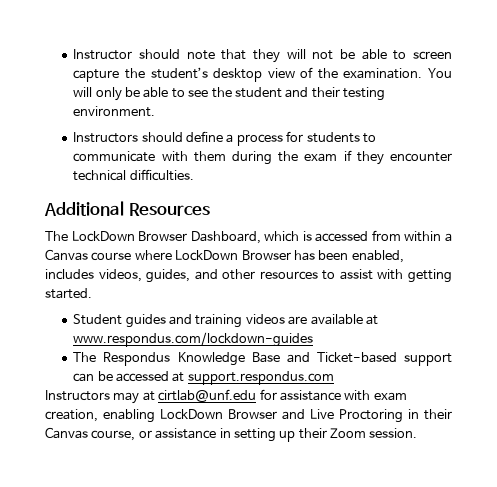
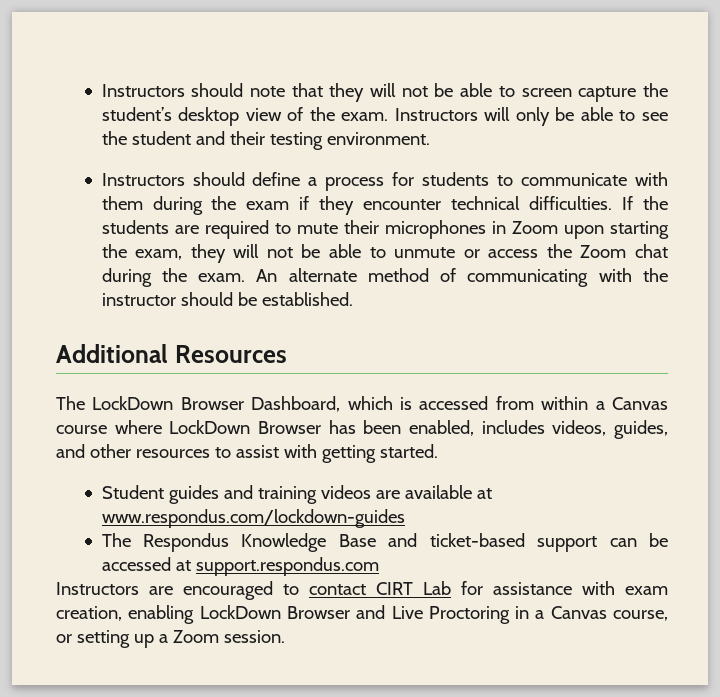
- Instructor should note that they will not be able to screen capture the student’s desktop view of the examination. You will only be able to see the student and their testing environment.
+ Instructors should note that they will not be able to screen capture the student’s desktop view of the exam. Instructors will only be able to see the student and their testing environment.
+ If the students are required to mute their microphones in Zoom upon starting the exam, they will not be able to unmute or access the Zoom chat during the exam. An alternate method of communicating with the instructor should be established.
- The Respondus Knowledge Base and Ticket-based support can be accessed at support.respondus.com
+ The Respondus Knowledge Base and ticket-based support can be accessed at support.respondus.com
- Instructors may at cirtlab@unf.edu for assistance with exam creation, enabling LockDown Browser and Live Proctoring in their Canvas course, or assistance in setting up their Zoom session.
+ Instructors are encouraged to contact CIRT Lab for assistance with exam creation, enabling LockDown Browser and Live Proctoring in a Canvas course, or setting up a Zoom session.

